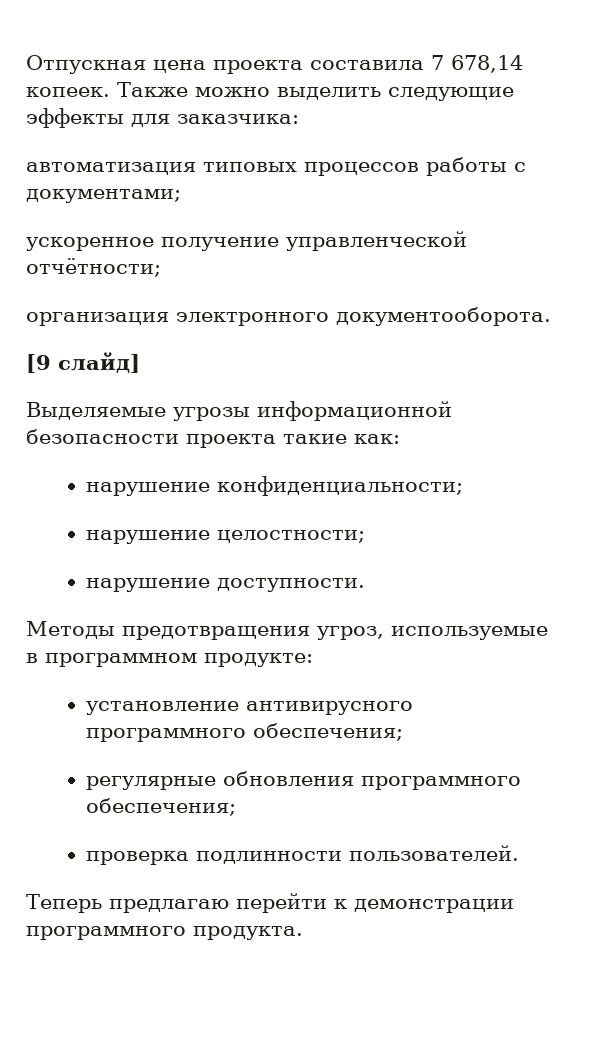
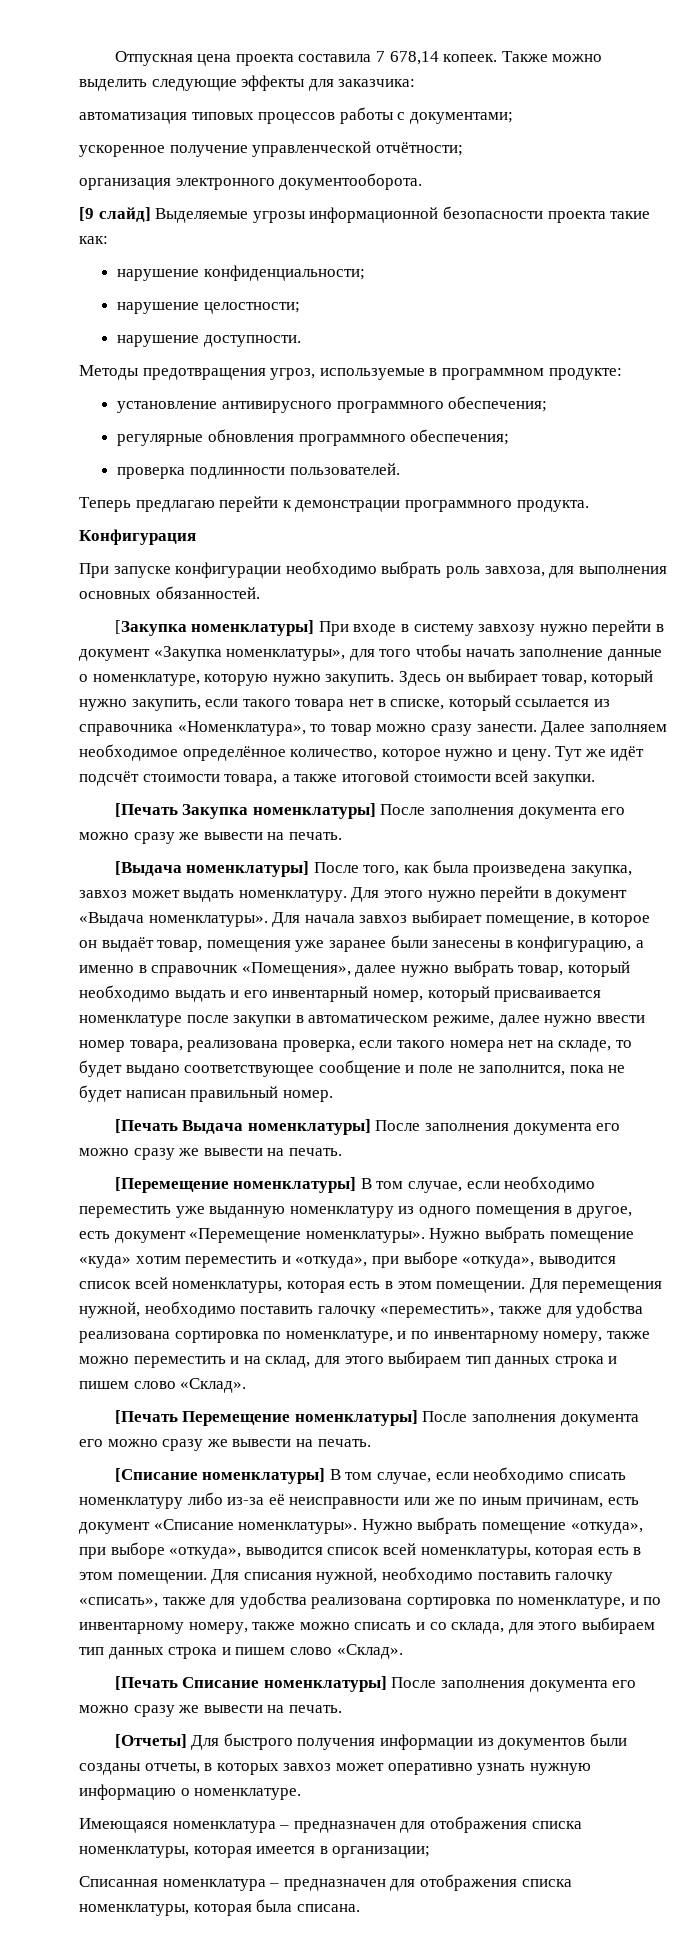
- [9 слайд]
- Выделяемые угрозы информационной безопасности проекта такие как:
+ [9 слайд] Выделяемые угрозы информационной безопасности проекта такие как:
+ Конфигурация
+ При запуске конфигурации необходимо выбрать роль завхоза, для выполнения основных обязанностей.
+ [Закупка номенклатуры] При входе в систему завхозу нужно перейти в документ «Закупка номенклатуры», для того чтобы начать заполнение данные о номенклатуре, которую нужно закупить. Здесь он выбирает товар, который нужно закупить, если такого товара нет в списке, который ссылается из справочника «Номенклатура», то товар можно сразу занести. Далее заполняем необходимое определённое количество, которое нужно и цену. Тут же идёт подсчёт стоимости товара, а также итоговой стоимости всей закупки.
+ [Печать Закупка номенклатуры] После заполнения документа его можно сразу же вывести на печать.
+ [Выдача номенклатуры] После того, как была произведена закупка, завхоз может выдать номенклатуру. Для этого нужно перейти в документ «Выдача номенклатуры». Для начала завхоз выбирает помещение, в которое он выдаёт товар, помещения уже заранее были занесены в конфигурацию, а именно в справочник «Помещения», далее нужно выбрать товар, который необходимо выдать и его инвентарный номер, который присваивается номенклатуре после закупки в автоматическом режиме, далее нужно ввести номер товара, реализована проверка, если такого номера нет на складе, то будет выдано соответствующее сообщение и поле не заполнится, пока не будет написан правильный номер.
+ [Печать Выдача номенклатуры] После заполнения документа его можно сразу же вывести на печать.
+ [Перемещение номенклатуры] В том случае, если необходимо переместить уже выданную номенклатуру из одного помещения в другое, есть документ «Перемещение номенклатуры». Нужно выбрать помещение «куда» хотим переместить и «откуда», при выборе «откуда», выводится список всей номенклатуры, которая есть в этом помещении. Для перемещения нужной, необходимо поставить галочку «переместить», также для удобства реализована сортировка по номенклатуре, и по инвентарному номеру, также можно переместить и на склад, для этого выбираем тип данных строка и пишем слово «Склад».
+ [Печать Перемещение номенклатуры] После заполнения документа его можно сразу же вывести на печать.
+ [Списание номенклатуры] В том случае, если необходимо списать номенклатуру либо из-за её неисправности или же по иным причинам, есть документ «Списание номенклатуры». Нужно выбрать помещение «откуда», при выборе «откуда», выводится список всей номенклатуры, которая есть в этом помещении. Для списания нужной, необходимо поставить галочку «списать», также для удобства реализована сортировка по номенклатуре, и по инвентарному номеру, также можно списать и со склада, для этого выбираем тип данных строка и пишем слово «Склад».
+ [Печать Списание номенклатуры] После заполнения документа его можно сразу же вывести на печать.
+ [Отчеты] Для быстрого получения информации из документов были созданы отчеты, в которых завхоз может оперативно узнать нужную информацию о номенклатуре.
+ Имеющаяся номенклатура – предназначен для отображения списка номенклатуры, которая имеется в организации;
+ Списанная номенклатура – предназначен для отображения списка номенклатуры, которая была списана.

